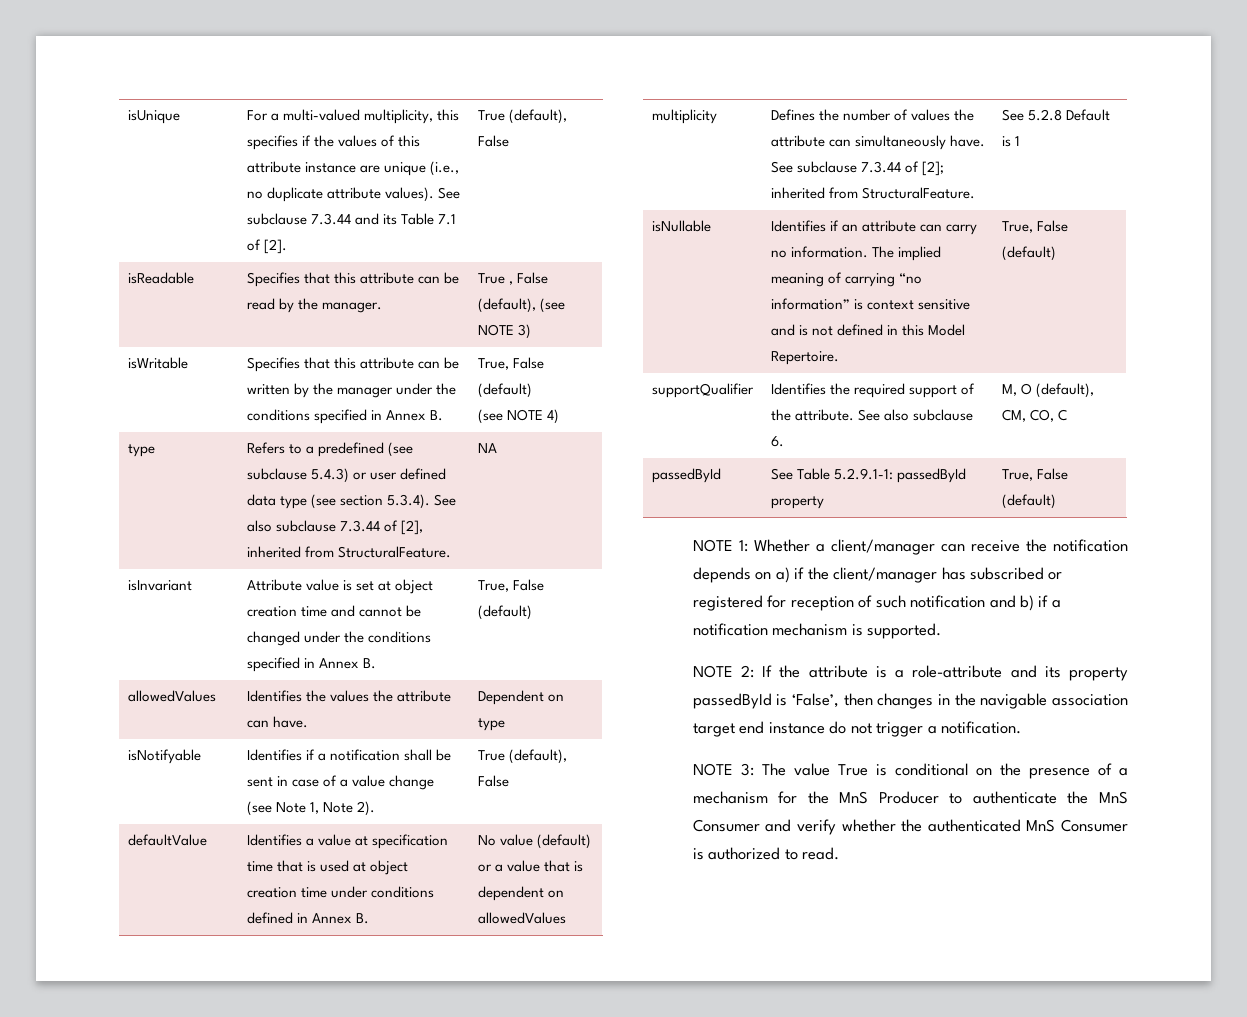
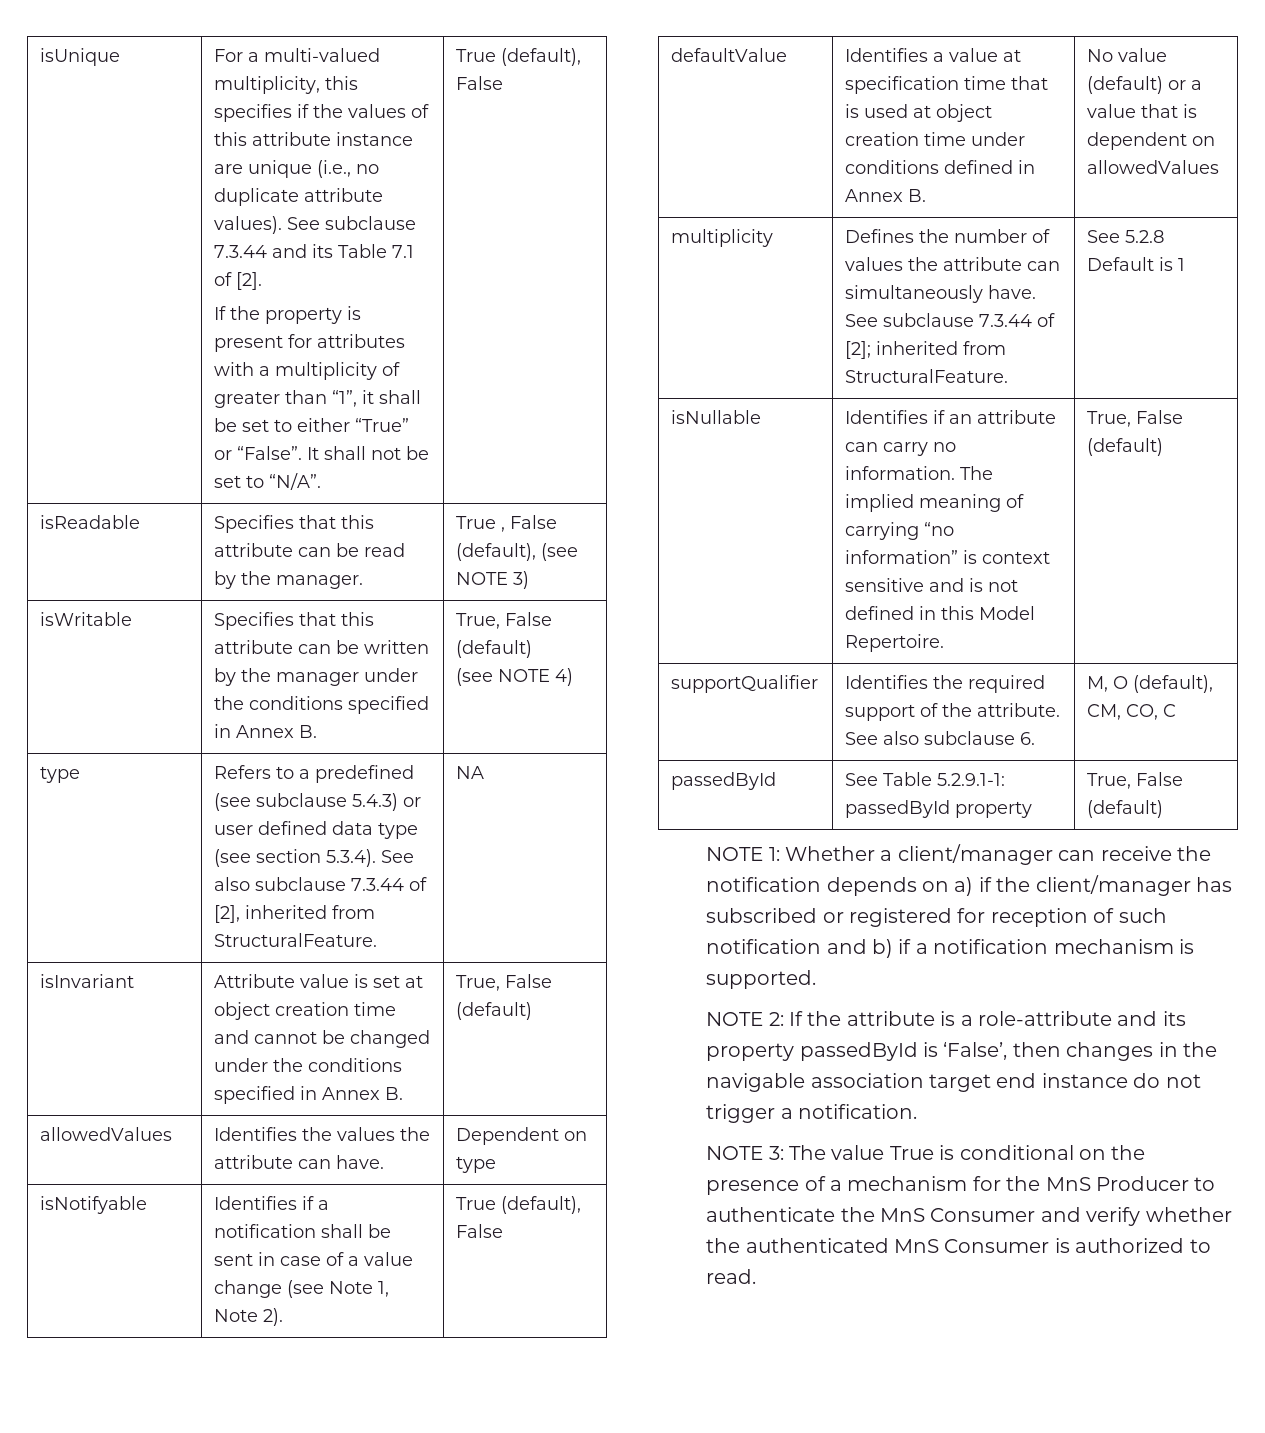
+ If the property is present for attributes with a multiplicity of greater than “1”, it shall be set to either “True” or “False”. It shall not be set to “N/A”.

